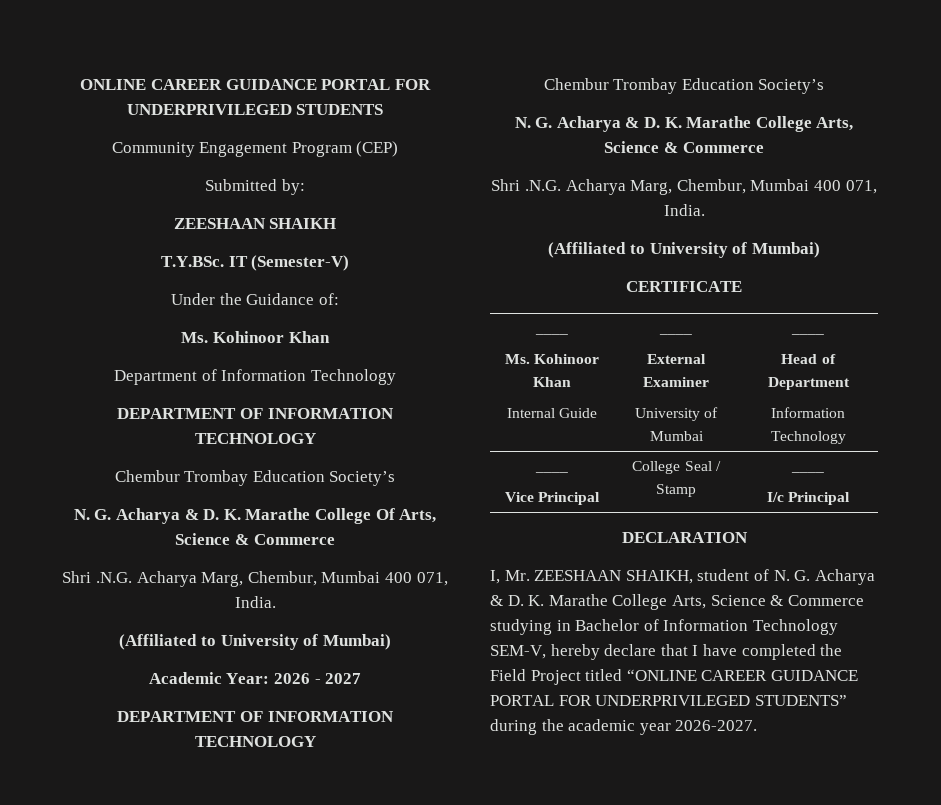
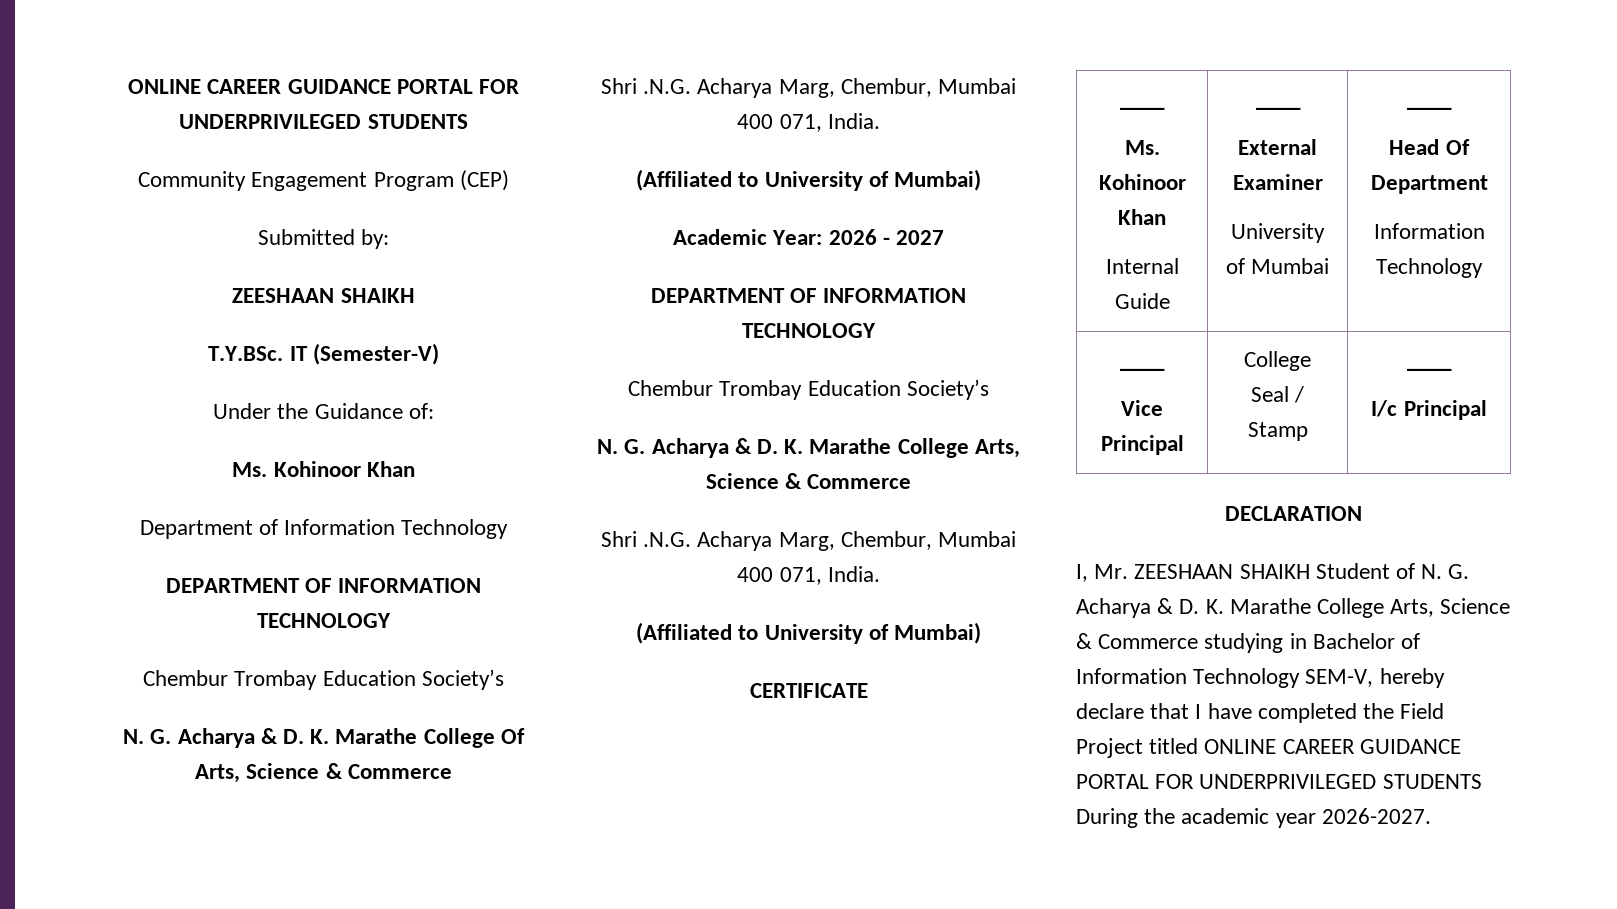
  CERTIFICATE
  ____
  Ms. Kohinoor Khan
  Internal Guide | ____
  External Examiner
  University of Mumbai | ____
- Head of Department
+ Head Of Department
- I, Mr. ZEESHAAN SHAIKH, student of N. G. Acharya & D. K. Marathe College Arts, Science & Commerce studying in Bachelor of Information Technology SEM-V, hereby declare that I have completed the Field Project titled “ONLINE CAREER GUIDANCE PORTAL FOR UNDERPRIVILEGED STUDENTS” during the academic year 2026-2027.
+ I, Mr. ZEESHAAN SHAIKH Student of N. G. Acharya & D. K. Marathe College Arts, Science & Commerce studying in Bachelor of Information Technology SEM-V, hereby declare that I have completed the Field Project titled ONLINE CAREER GUIDANCE PORTAL FOR UNDERPRIVILEGED STUDENTS During the academic year 2026-2027.

